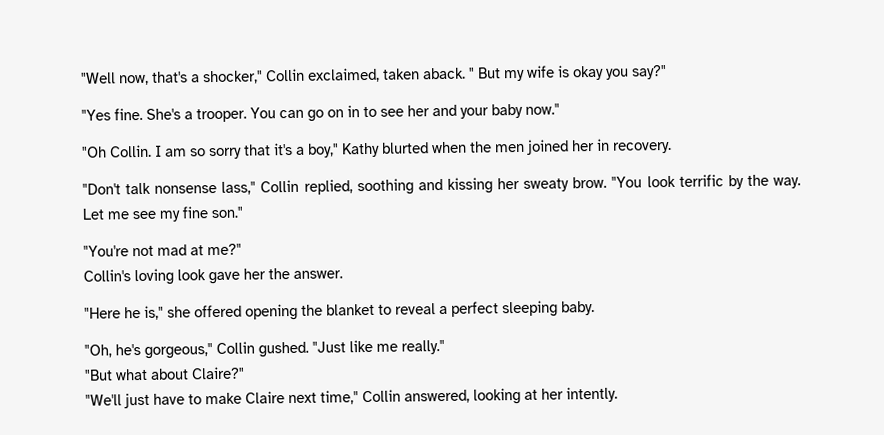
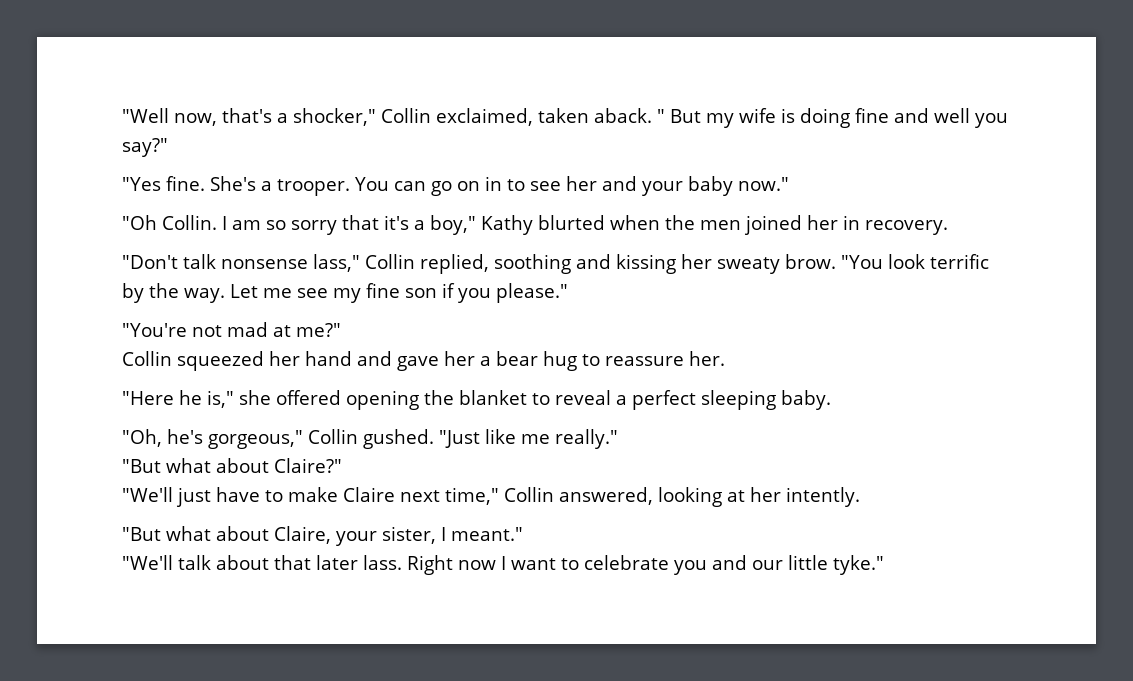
- " But my wife is okay you say?"
+ " But my wife is doing fine and well you say?"
- Let me see my fine son."
+ Let me see my fine son if you please."
- Collin's loving look gave her the answer.
+ Collin squeezed her hand and gave her a bear hug to reassure her.
+ "But what about Claire, your sister, I meant."
+ "We'll talk about that later lass. Right now I want to celebrate you and our little tyke."

